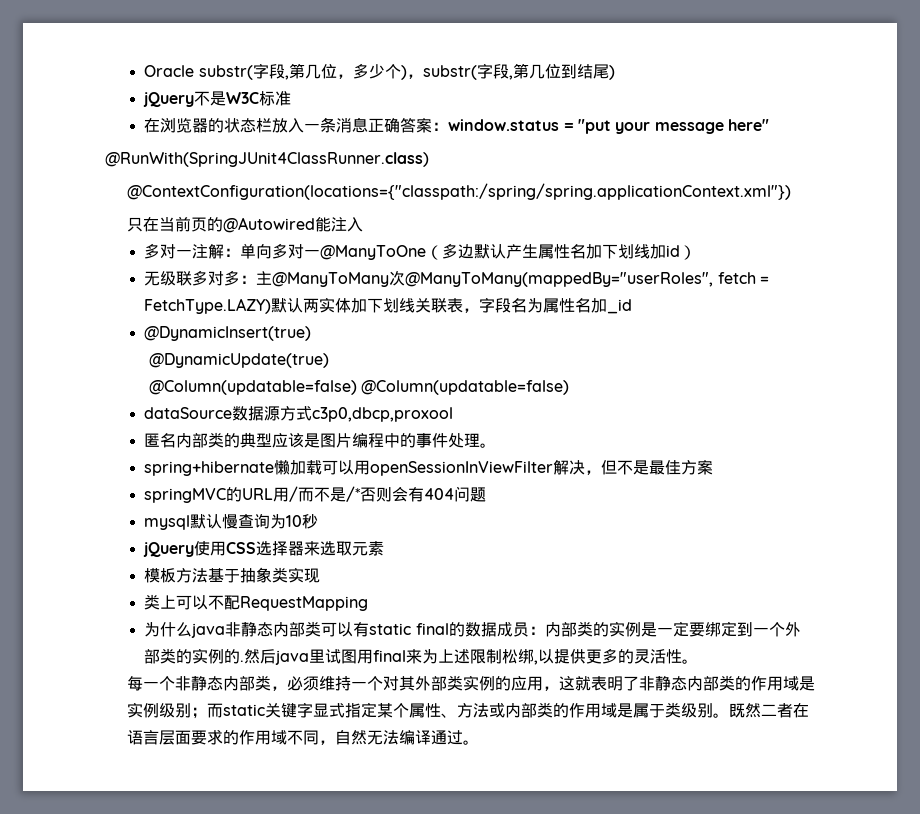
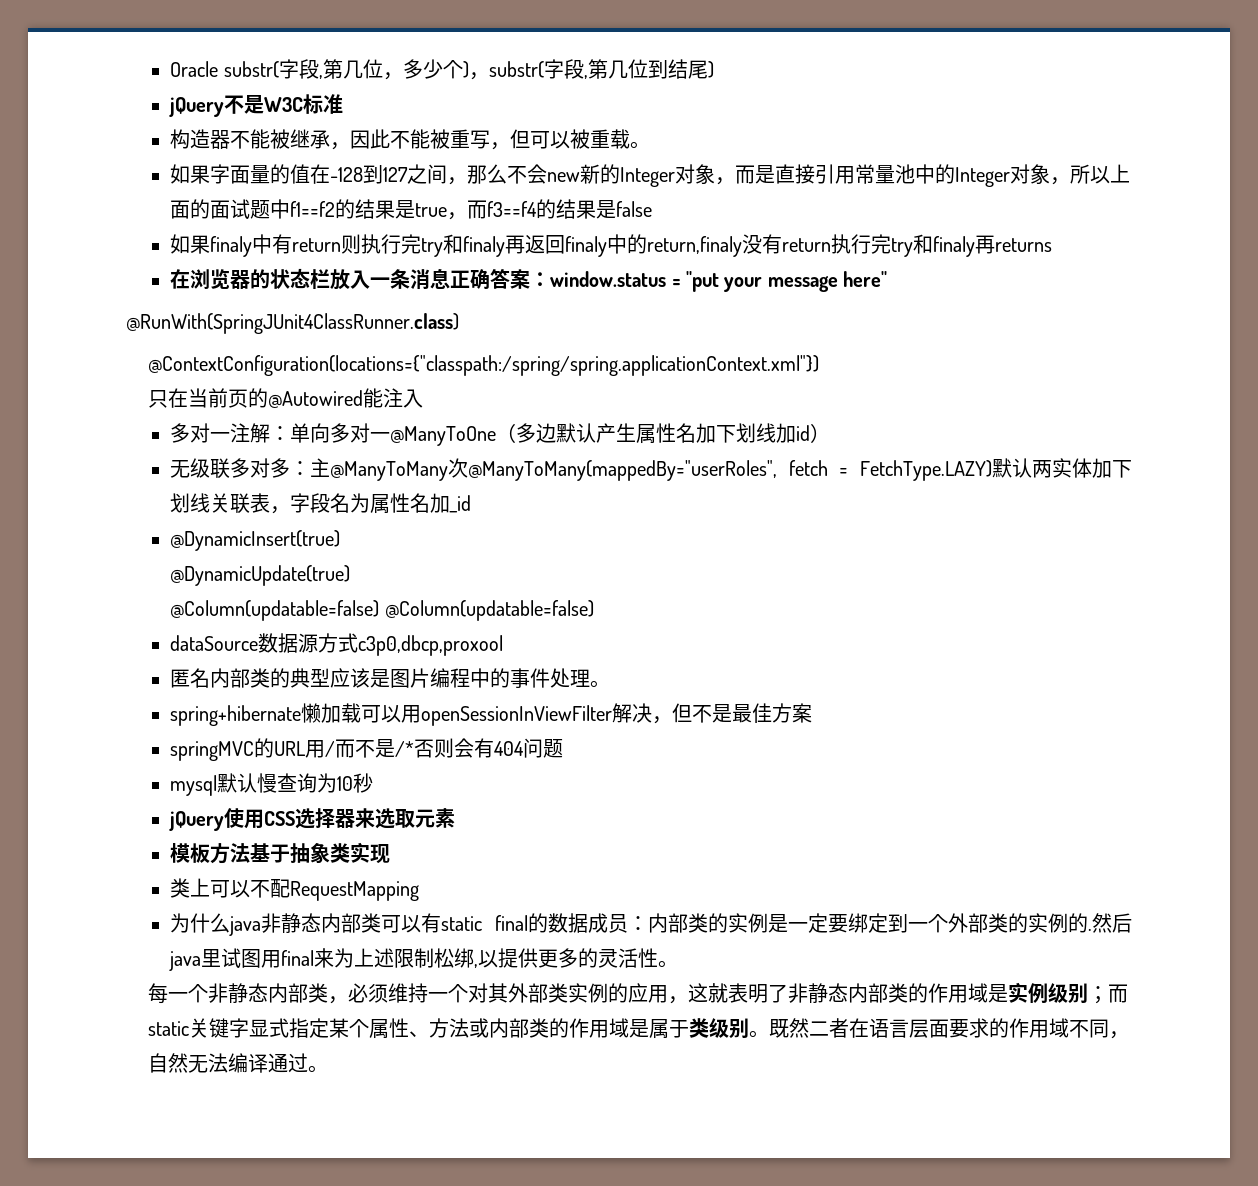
+ 构造器不能被继承，因此不能被重写，但可以被重载。
+ 如果字面量的值在-128到127之间，那么不会new新的Integer对象，而是直接引用常量池中的Integer对象，所以上面的面试题中f1==f2的结果是true，而f3==f4的结果是false
+ 如果finaly中有return则执行完try和finaly再返回finaly中的return,finaly没有return执行完try和finaly再returns

